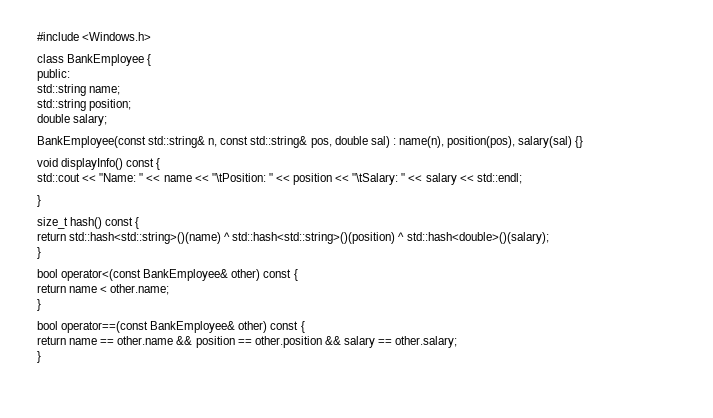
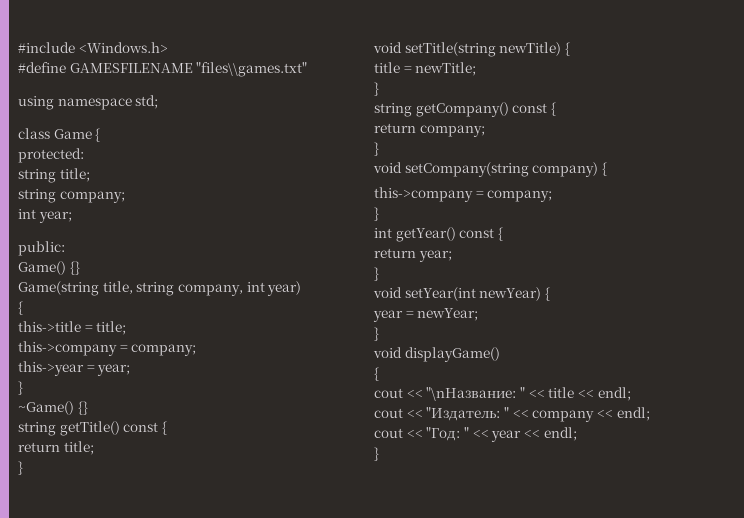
+ #define GAMESFILENAME "files\\games.txt"
+ using namespace std;
- class BankEmployee {
+ class Game {
+ protected:
+ string title;
+ string company;
+ int year;
  public:
- std::string name;
- std::string position;
- double salary;
- BankEmployee(const std::string& n, const std::string& pos, double sal) : name(n), position(pos), salary(sal) {}
- void displayInfo() const {
- std::cout << "Name: " << name << "\tPosition: " << position << "\tSalary: " << salary << std::endl;
+ Game() {}
+ Game(string title, string company, int year)
+ {
+ this->title = title;
+ this->company = company;
+ this->year = year;
  }
- size_t hash() const {
- return std::hash<std::string>()(name) ^ std::hash<std::string>()(position) ^ std::hash<double>()(salary);
+ ~Game() {}
+ string getTitle() const {
+ return title;
  }
- bool operator<(const BankEmployee& other) const {
- return name < other.name;
+ void setTitle(string newTitle) {
+ title = newTitle;
  }
- bool operator==(const BankEmployee& other) const {
- return name == other.name && position == other.position && salary == other.salary;
+ string getCompany() const {
+ return company;
+ }
+ void setCompany(string company) {
+ this->company = company;
+ }
+ int getYear() const {
+ return year;
+ }
+ void setYear(int newYear) {
+ year = newYear;
+ }
+ void displayGame()
+ {
+ cout << "\nНазвание: " << title << endl;
+ cout << "Издатель: " << company << endl;
+ cout << "Год: " << year << endl;

